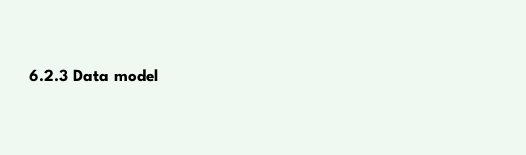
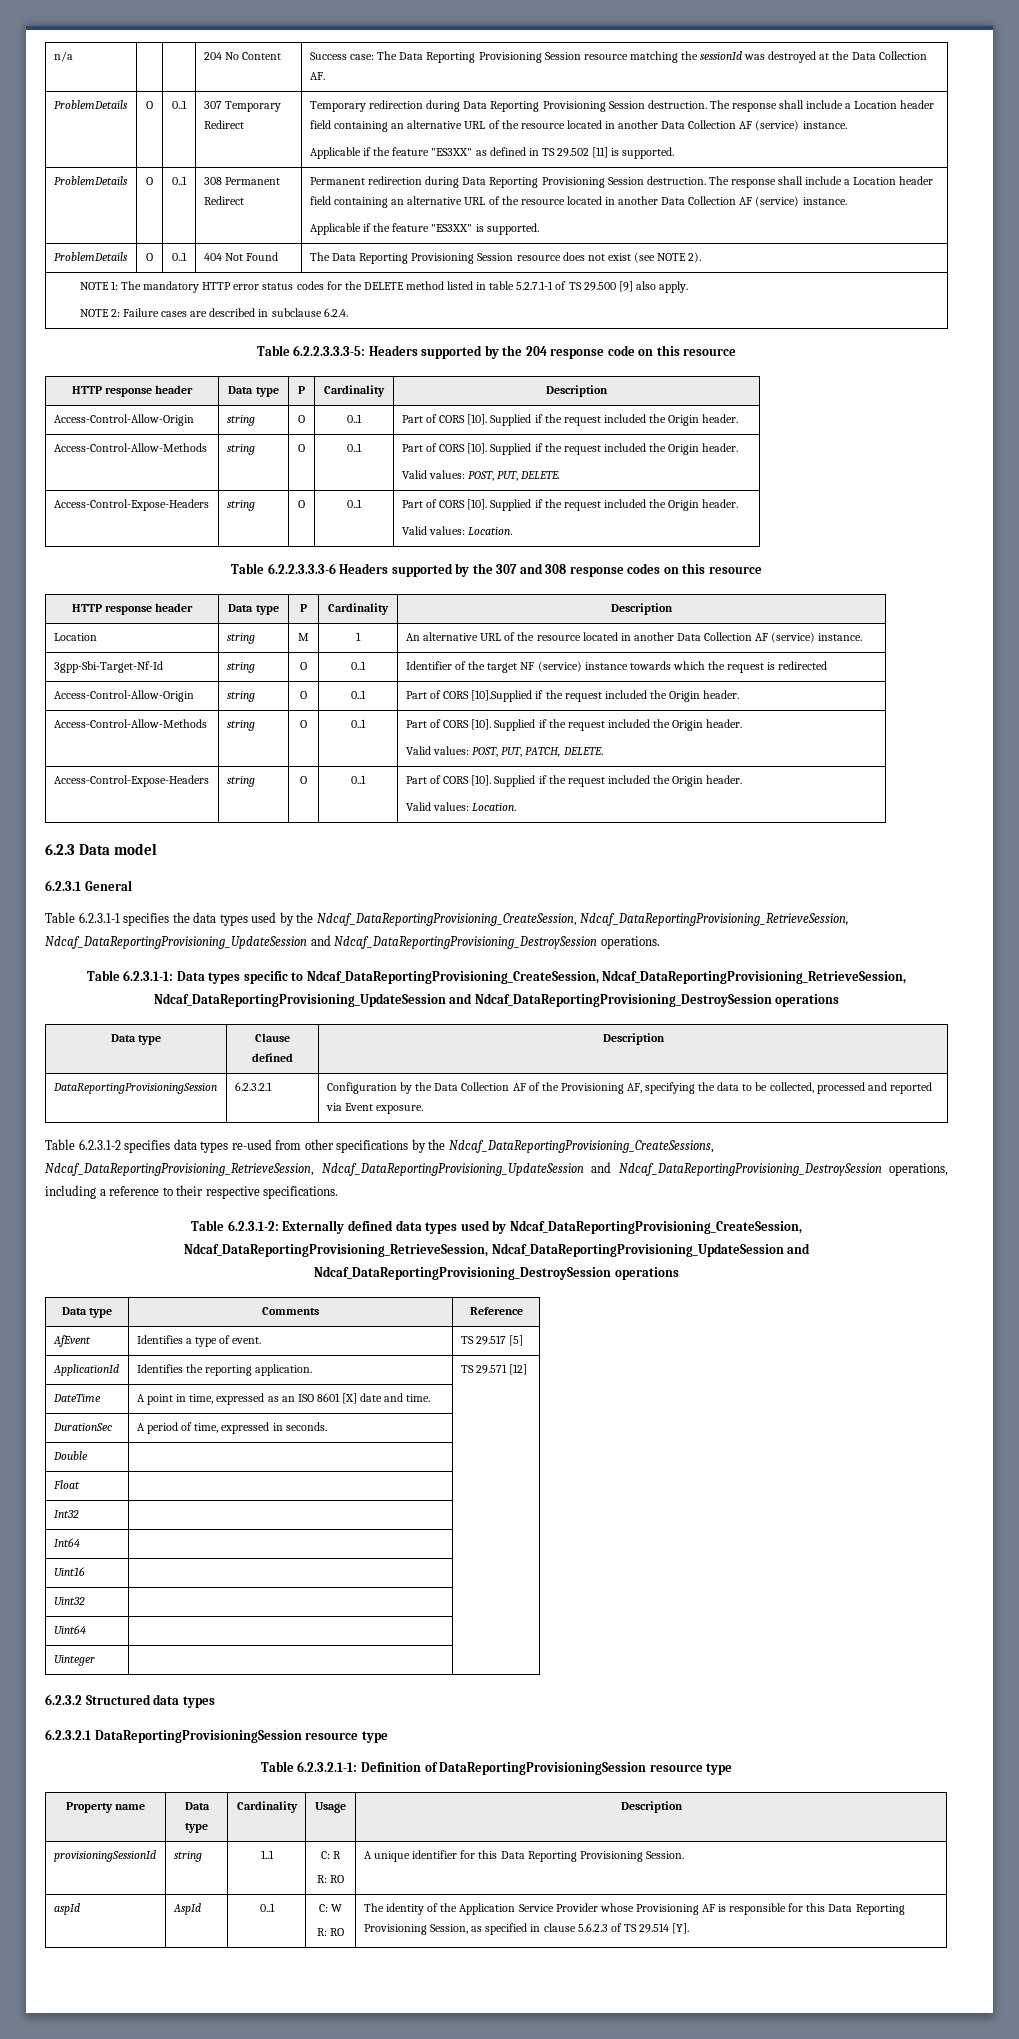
+ n/a | | | 204 No Content | Success case: The Data Reporting Provisioning Session resource matching the sessionId was destroyed at the Data Collection AF.
+ ProblemDetails | O | 0..1 | 307 Temporary Redirect | Temporary redirection during Data Reporting Provisioning Session destruction. The response shall include a Location header field containing an alternative URL of the resource located in another Data Collection AF (service) instance.
+ Applicable if the feature "ES3XX" as defined in TS 29.502 [11] is supported.
+ ProblemDetails | O | 0..1 | 308 Permanent Redirect | Permanent redirection during Data Reporting Provisioning Session destruction. The response shall include a Location header field containing an alternative URL of the resource located in another Data Collection AF (service) instance.
+ Applicable if the feature "ES3XX" is supported.
+ ProblemDetails | O | 0..1 | 404 Not Found | The Data Reporting Provisioning Session resource does not exist (see NOTE 2).
+ NOTE 1: The mandatory HTTP error status codes for the DELETE method listed in table 5.2.7.1-1 of TS 29.500 [9] also apply.
+ NOTE 2: Failure cases are described in subclause 6.2.4.
+ Table 6.2.2.3.3.3-5: Headers supported by the 204 response code on this resource
+ HTTP response header | Data type | P | Cardinality | Description
+ Access-Control-Allow-Origin | string | O | 0..1 | Part of CORS [10]. Supplied if the request included the Origin header.
+ Access-Control-Allow-Methods | string | O | 0..1 | Part of CORS [10]. Supplied if the request included the Origin header.
+ Valid values: POST, PUT, DELETE.
+ Access-Control-Expose-Headers | string | O | 0..1 | Part of CORS [10]. Supplied if the request included the Origin header.
+ Valid values: Location.
+ Table 6.2.2.3.3.3-6 Headers supported by the 307 and 308 response codes on this resource
+ HTTP response header | Data type | P | Cardinality | Description
+ Location | string | M | 1 | An alternative URL of the resource located in another Data Collection AF (service) instance.
+ 3gpp-Sbi-Target-Nf-Id | string | O | 0..1 | Identifier of the target NF (service) instance towards which the request is redirected
+ Access-Control-Allow-Origin | string | O | 0..1 | Part of CORS [10].Supplied if the request included the Origin header.
+ Access-Control-Allow-Methods | string | O | 0..1 | Part of CORS [10]. Supplied if the request included the Origin header.
+ Valid values: POST, PUT, PATCH, DELETE.
+ Access-Control-Expose-Headers | string | O | 0..1 | Part of CORS [10]. Supplied if the request included the Origin header.
+ Valid values: Location.
  6.2.3 Data model
+ 6.2.3.1 General
+ Table 6.2.3.1-1 specifies the data types used by the Ndcaf_DataReportingProvisioning_CreateSession, Ndcaf_DataReportingProvisioning_RetrieveSession, Ndcaf_DataReportingProvisioning_UpdateSession and Ndcaf_DataReportingProvisioning_DestroySession operations.
+ Table 6.2.3.1-1: Data types specific to Ndcaf_DataReportingProvisioning_CreateSession, Ndcaf_DataReportingProvisioning_RetrieveSession, Ndcaf_DataReportingProvisioning_UpdateSession and Ndcaf_DataReportingProvisioning_DestroySession operations
+ Data type | Clause defined | Description
+ DataReportingProvisioningSession | 6.2.3.2.1 | Configuration by the Data Collection AF of the Provisioning AF, specifying the data to be collected, processed and reported via Event exposure.
+ Table 6.2.3.1-2 specifies data types re-used from other specifications by the Ndcaf_DataReportingProvisioning_CreateSessions, Ndcaf_DataReportingProvisioning_RetrieveSession, Ndcaf_DataReportingProvisioning_UpdateSession and Ndcaf_DataReportingProvisioning_DestroySession operations, including a reference to their respective specifications.
+ Table 6.2.3.1-2: Externally defined data types used by Ndcaf_DataReportingProvisioning_CreateSession, Ndcaf_DataReportingProvisioning_RetrieveSession, Ndcaf_DataReportingProvisioning_UpdateSession and Ndcaf_DataReportingProvisioning_DestroySession operations
+ Data type | Comments | Reference
+ AfEvent | Identifies a type of event. | TS 29.517 [5]
+ ApplicationId | Identifies the reporting application. | TS 29.571 [12]
+ DateTime | A point in time, expressed as an ISO 8601 [X] date and time. |
+ DurationSec | A period of time, expressed in seconds. |
+ Double | |
+ Float | |
+ Int32 | |
+ Int64 | |
+ Uint16 | |
+ Uint32 | |
+ Uint64 | |
+ Uinteger | |
+ 6.2.3.2 Structured data types
+ 6.2.3.2.1 DataReportingProvisioningSession resource type
+ Table 6.2.3.2.1-1: Definition of DataReportingProvisioningSession resource type
+ Property name | Data type | Cardinality | Usage | Description
+ provisioningSessionId | string | 1..1 | C: R
+ R: RO | A unique identifier for this Data Reporting Provisioning Session.
+ aspId | AspId | 0..1 | C: W
+ R: RO | The identity of the Application Service Provider whose Provisioning AF is responsible for this Data Reporting Provisioning Session, as specified in clause 5.6.2.3 of TS 29.514 [Y].

